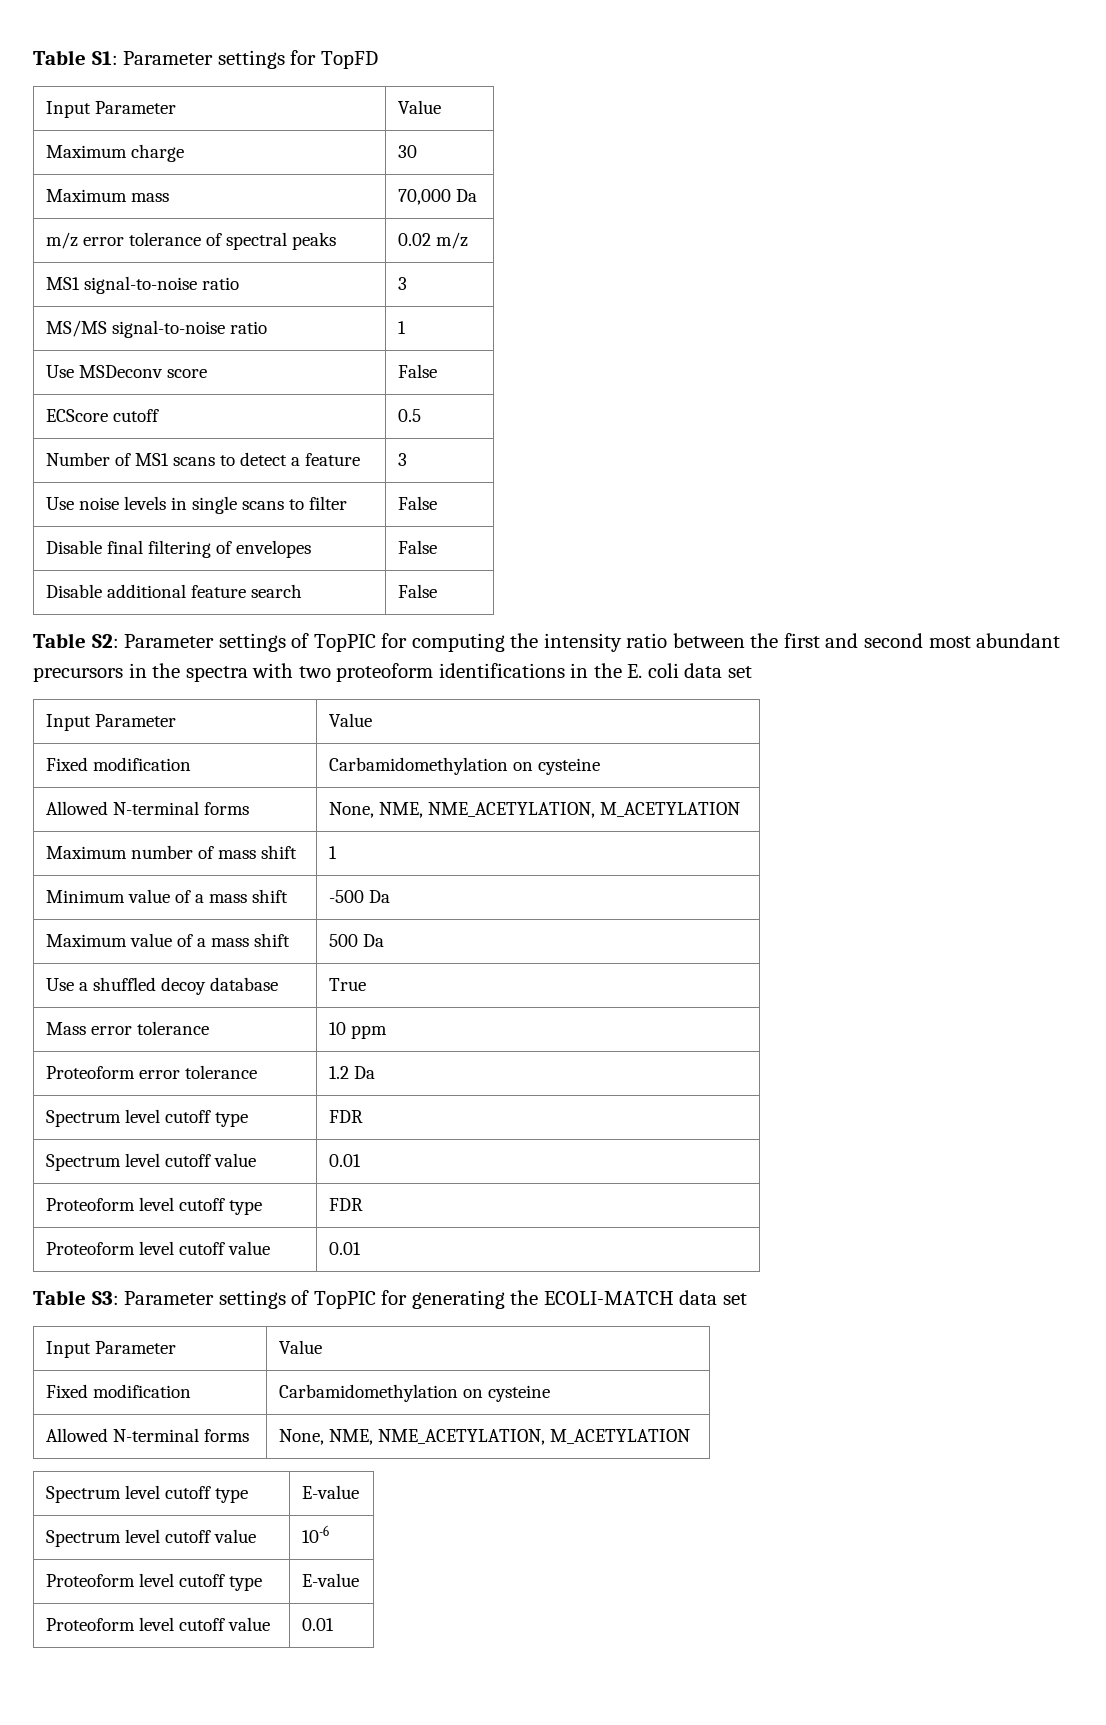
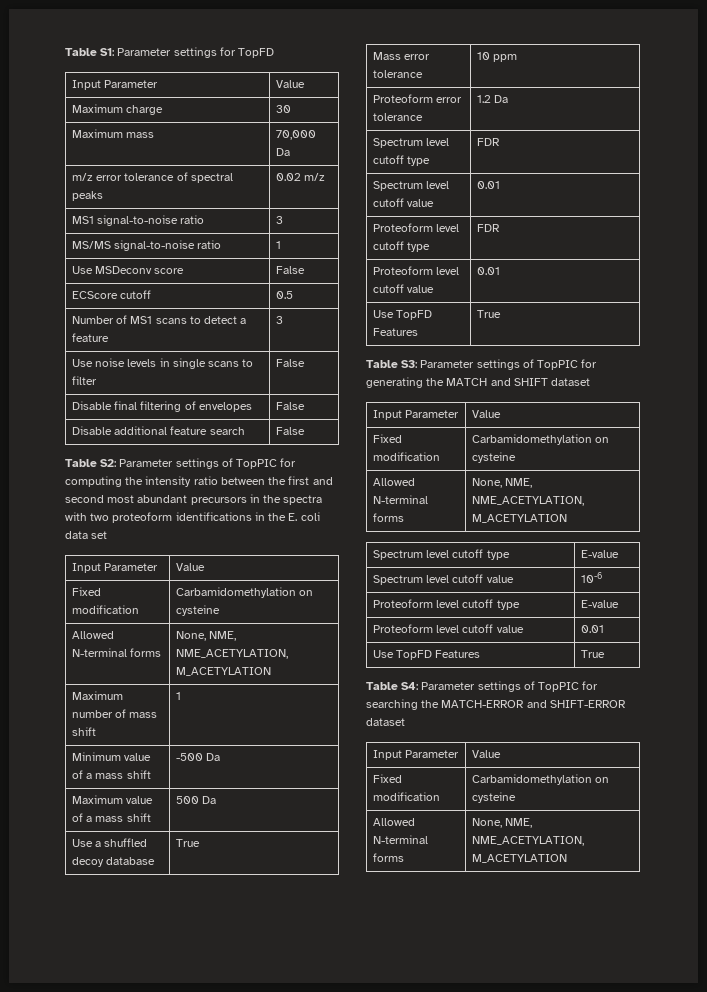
  Proteoform level cutoff type | FDR
  Proteoform level cutoff value | 0.01
+ Use TopFD Features | True
- Table S3: Parameter settings of TopPIC for generating the ECOLI-MATCH data set
+ Table S3: Parameter settings of TopPIC for generating the MATCH and SHIFT dataset
  Proteoform level cutoff type | E-value
  Proteoform level cutoff value | 0.01
+ Use TopFD Features | True
+ Table S4: Parameter settings of TopPIC for searching the MATCH-ERROR and SHIFT-ERROR dataset
+ Input Parameter | Value
+ Fixed modification | Carbamidomethylation on cysteine
+ Allowed N-terminal forms | None, NME, NME_ACETYLATION, M_ACETYLATION

